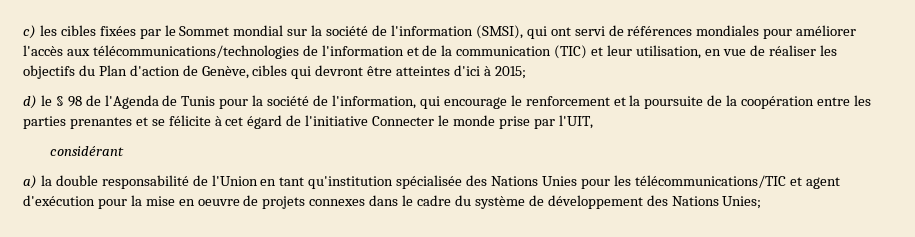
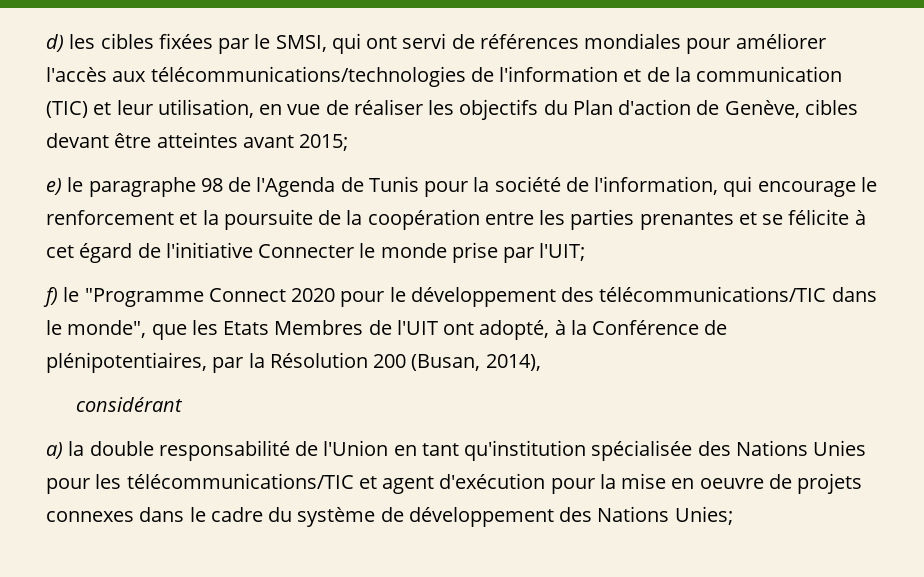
- c) les cibles fixées par le Sommet mondial sur la société de l'information (SMSI), qui ont servi de références mondiales pour améliorer l'accès aux télécommunications/technologies de l'information et de la communication (TIC) et leur utilisation, en vue de réaliser les objectifs du Plan d'action de Genève, cibles qui devront être atteintes d'ici à 2015;
- d) le § 98 de l'Agenda de Tunis pour la société de l'information, qui encourage le renforcement et la poursuite de la coopération entre les parties prenantes et se félicite à cet égard de l'initiative Connecter le monde prise par l'UIT,
+ d) les cibles fixées par le SMSI, qui ont servi de références mondiales pour améliorer l'accès aux télécommunications/technologies de l'information et de la communication (TIC) et leur utilisation, en vue de réaliser les objectifs du Plan d'action de Genève, cibles devant être atteintes avant 2015;
+ e) le paragraphe 98 de l'Agenda de Tunis pour la société de l'information, qui encourage le renforcement et la poursuite de la coopération entre les parties prenantes et se félicite à cet égard de l'initiative Connecter le monde prise par l'UIT;
+ f) le "Programme Connect 2020 pour le développement des télécommunications/TIC dans le monde", que les Etats Membres de l'UIT ont adopté, à la Conférence de plénipotentiaires, par la Résolution 200 (Busan, 2014),

